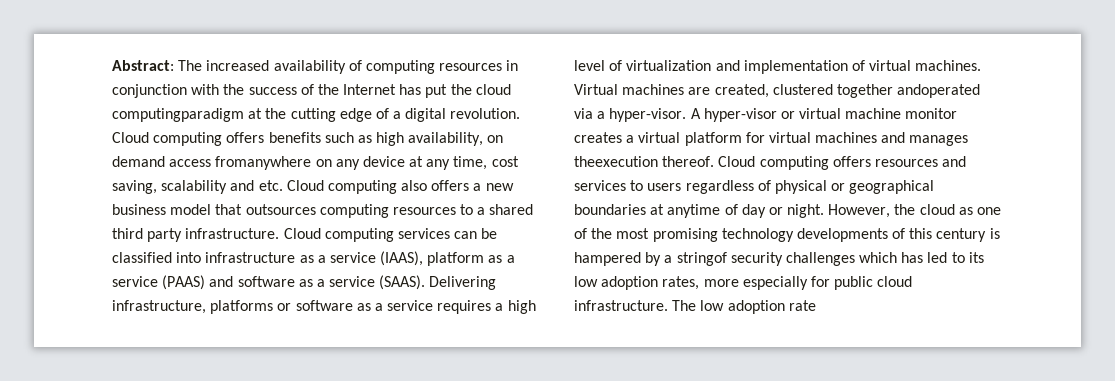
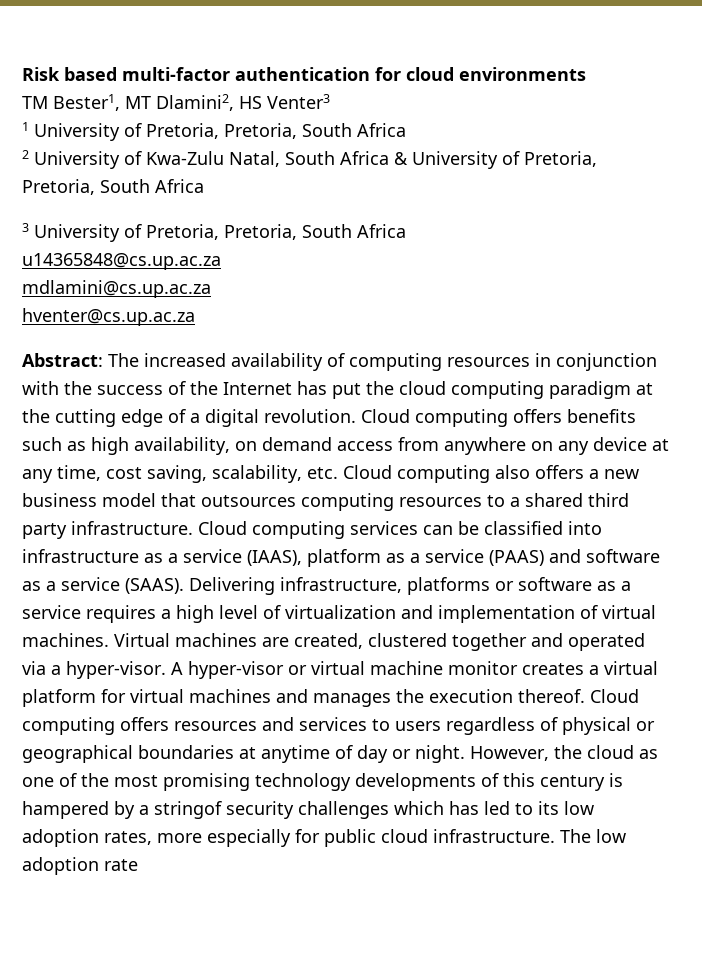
+ Risk based multi-factor authentication for cloud environments
+ TM Bester1, MT Dlamini2, HS Venter3
+ 1 University of Pretoria, Pretoria, South Africa
+ 2 University of Kwa-Zulu Natal, South Africa & University of Pretoria, Pretoria, South Africa
+ 3 University of Pretoria, Pretoria, South Africa
+ u14365848@cs.up.ac.za
+ mdlamini@cs.up.ac.za
+ hventer@cs.up.ac.za
- Abstract: The increased availability of computing resources in conjunction with the success of the Internet has put the cloud computingparadigm at the cutting edge of a digital revolution.
+ Abstract: The increased availability of computing resources in conjunction with the success of the Internet has put the cloud computing paradigm at the cutting edge of a digital revolution.
- Cloud computing offers benefits such as high availability, on demand access fromanywhere on any device at any time, cost saving, scalability and etc. Cloud computing also offers a new business model that outsources computing resources to a shared third party infrastructure.
+ Cloud computing offers benefits such as high availability, on demand access from anywhere on any device at any time, cost saving, scalability, etc. Cloud computing also offers a new business model that outsources computing resources to a shared third party infrastructure.
- Virtual machines are created, clustered together andoperated via a hyper-visor.
+ Virtual machines are created, clustered together and operated via a hyper-visor.
- A hyper-visor or virtual machine monitor creates a virtual platform for virtual machines and manages theexecution thereof.
+ A hyper-visor or virtual machine monitor creates a virtual platform for virtual machines and manages the execution thereof.

